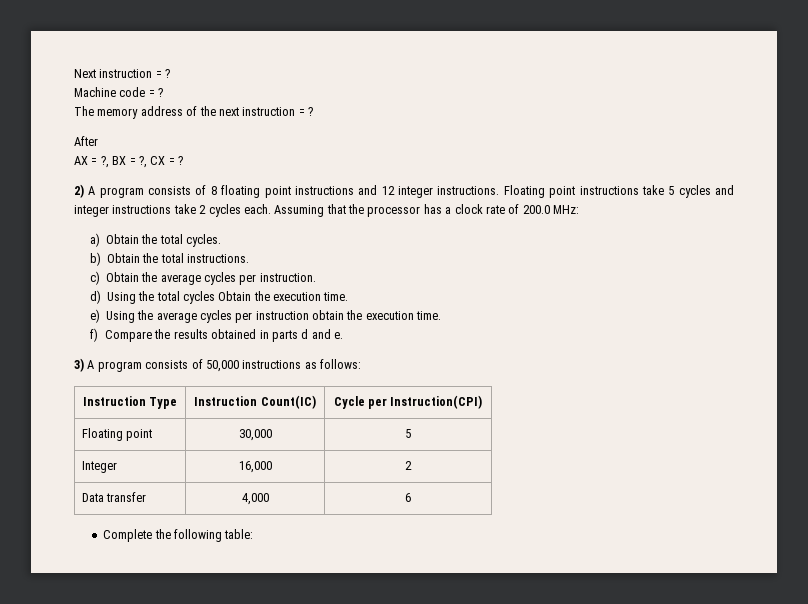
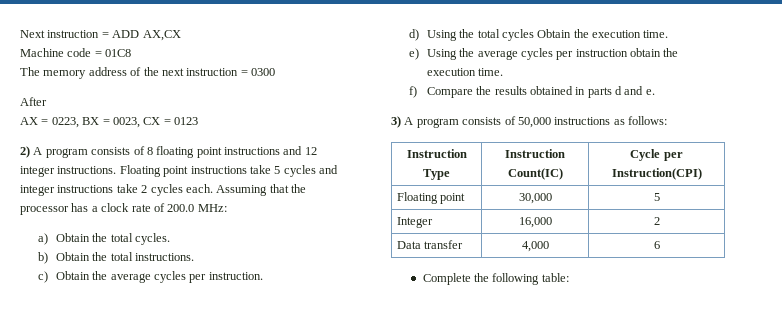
- Next instruction = ?
+ Next instruction = ADD AX,CX
- Machine code = ?
+ Machine code = 01C8
- The memory address of the next instruction = ?
+ The memory address of the next instruction = 0300
- AX = ?, BX = ?, CX = ?
+ AX = 0223, BX = 0023, CX = 0123

